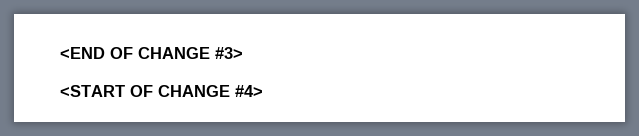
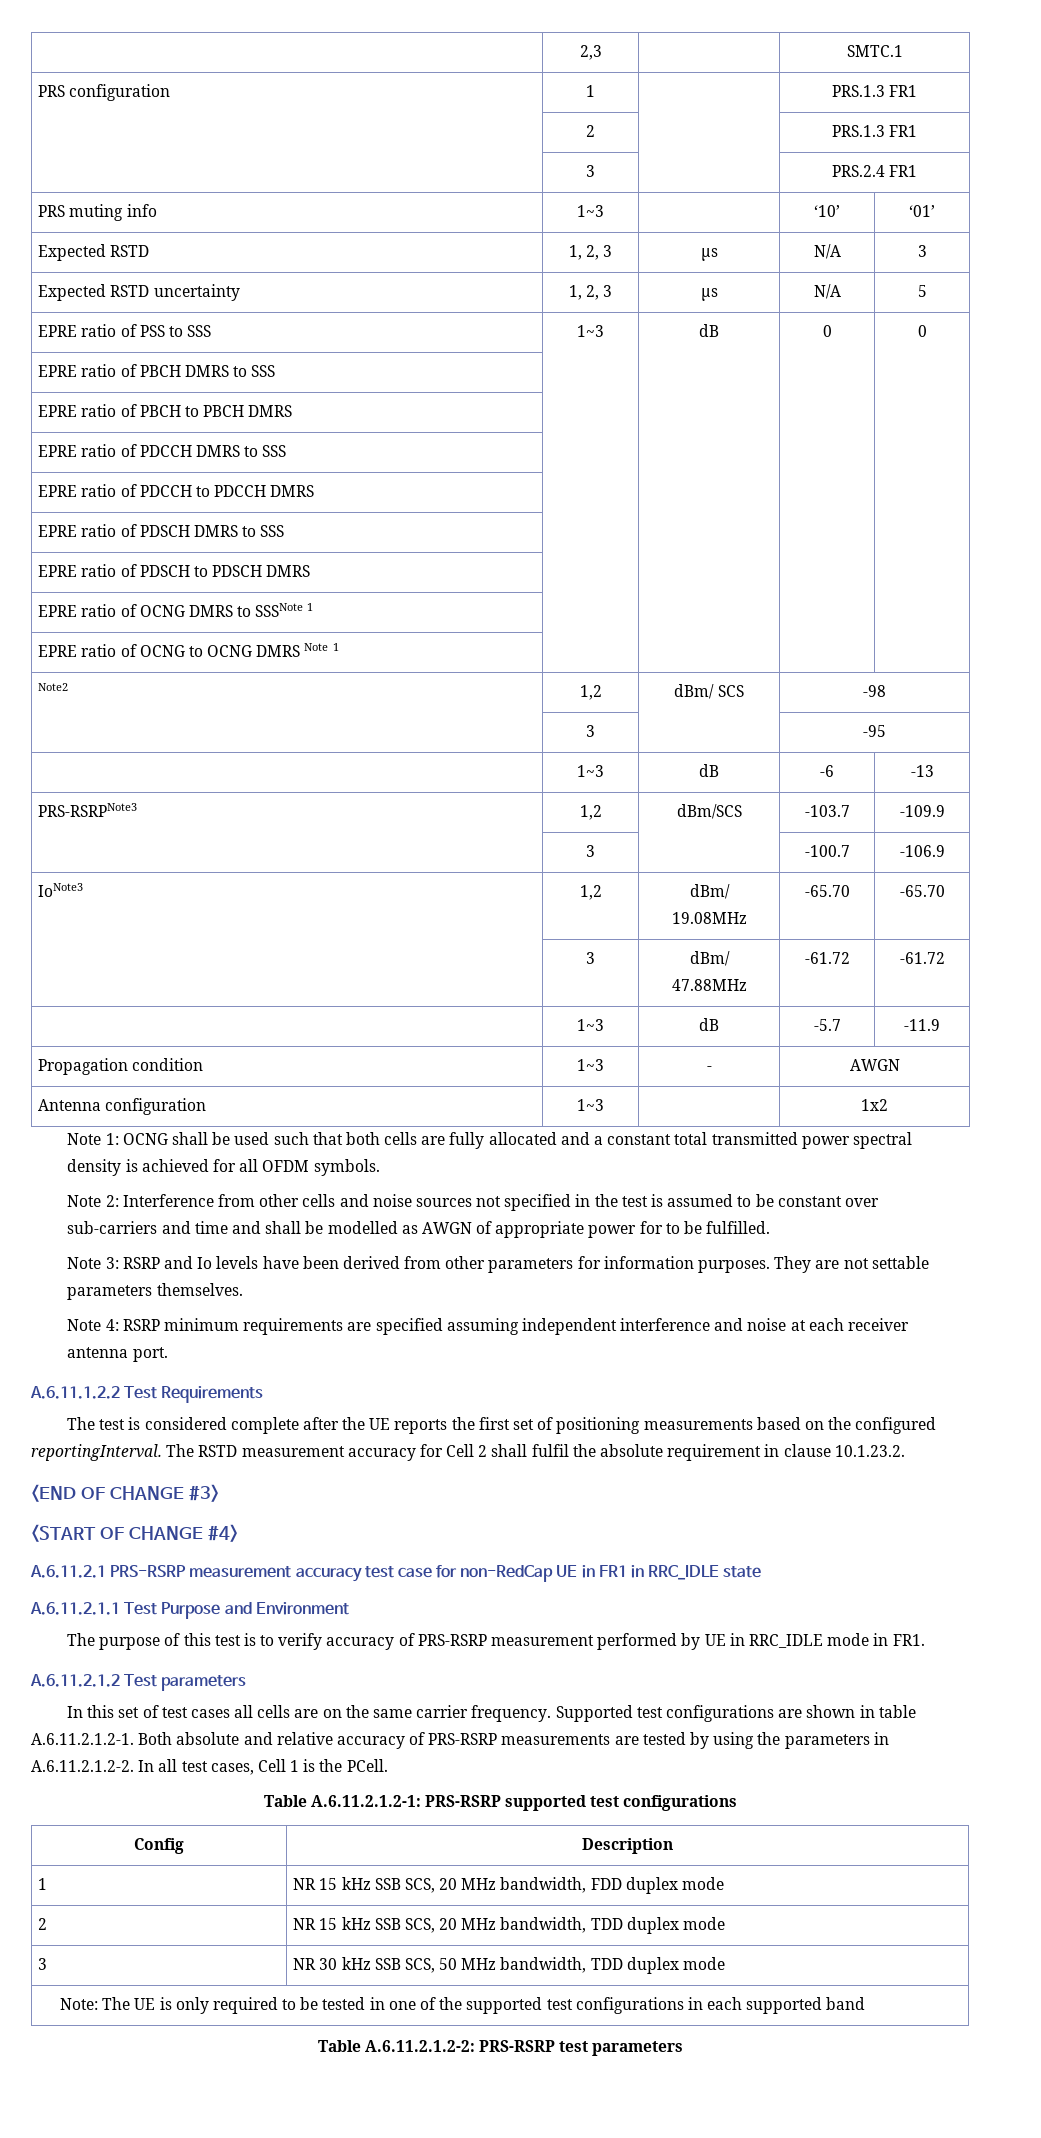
+ | 2,3 | | SMTC.1
+ PRS configuration | 1 | | PRS.1.3 FR1
+ | 2 | | PRS.1.3 FR1
+ | 3 | | PRS.2.4 FR1
+ PRS muting info | 1~3 | | ‘10’ | ‘01’
+ Expected RSTD | 1, 2, 3 | μs | N/A | 3
+ Expected RSTD uncertainty | 1, 2, 3 | μs | N/A | 5
+ EPRE ratio of PSS to SSS | 1~3 | dB | 0 | 0
+ EPRE ratio of PBCH DMRS to SSS | | | |
+ EPRE ratio of PBCH to PBCH DMRS | | | |
+ EPRE ratio of PDCCH DMRS to SSS | | | |
+ EPRE ratio of PDCCH to PDCCH DMRS | | | |
+ EPRE ratio of PDSCH DMRS to SSS | | | |
+ EPRE ratio of PDSCH to PDSCH DMRS | | | |
+ EPRE ratio of OCNG DMRS to SSSNote 1 | | | |
+ EPRE ratio of OCNG to OCNG DMRS Note 1 | | | |
+ Note2 | 1,2 | dBm/ SCS | -98
+ | 3 | | -95
+ | 1~3 | dB | -6 | -13
+ PRS-RSRPNote3 | 1,2 | dBm/SCS | -103.7 | -109.9
+ | 3 | | -100.7 | -106.9
+ IoNote3 | 1,2 | dBm/
+ 19.08MHz | -65.70 | -65.70
+ | 3 | dBm/
+ 47.88MHz | -61.72 | -61.72
+ | 1~3 | dB | -5.7 | -11.9
+ Propagation condition | 1~3 | - | AWGN
+ Antenna configuration | 1~3 | | 1x2
+ Note 1: OCNG shall be used such that both cells are fully allocated and a constant total transmitted power spectral density is achieved for all OFDM symbols.
+ Note 2: Interference from other cells and noise sources not specified in the test is assumed to be constant over sub-carriers and time and shall be modelled as AWGN of appropriate power for to be fulfilled.
+ Note 3: RSRP and Io levels have been derived from other parameters for information purposes. They are not settable parameters themselves.
+ Note 4: RSRP minimum requirements are specified assuming independent interference and noise at each receiver antenna port.
+ A.6.11.1.2.2 Test Requirements
+ The test is considered complete after the UE reports the first set of positioning measurements based on the configured reportingInterval. The RSTD measurement accuracy for Cell 2 shall fulfil the absolute requirement in clause 10.1.23.2.
+ A.6.11.2.1 PRS-RSRP measurement accuracy test case for non-RedCap UE in FR1 in RRC_IDLE state
+ A.6.11.2.1.1 Test Purpose and Environment
+ The purpose of this test is to verify accuracy of PRS-RSRP measurement performed by UE in RRC_IDLE mode in FR1.
+ A.6.11.2.1.2 Test parameters
+ In this set of test cases all cells are on the same carrier frequency. Supported test configurations are shown in table A.6.11.2.1.2-1. Both absolute and relative accuracy of PRS-RSRP measurements are tested by using the parameters in A.6.11.2.1.2-2. In all test cases, Cell 1 is the PCell.
+ Table A.6.11.2.1.2-1: PRS-RSRP supported test configurations
+ Config | Description
+ 1 | NR 15 kHz SSB SCS, 20 MHz bandwidth, FDD duplex mode
+ 2 | NR 15 kHz SSB SCS, 20 MHz bandwidth, TDD duplex mode
+ 3 | NR 30 kHz SSB SCS, 50 MHz bandwidth, TDD duplex mode
+ Note: The UE is only required to be tested in one of the supported test configurations in each supported band
+ Table A.6.11.2.1.2-2: PRS-RSRP test parameters

